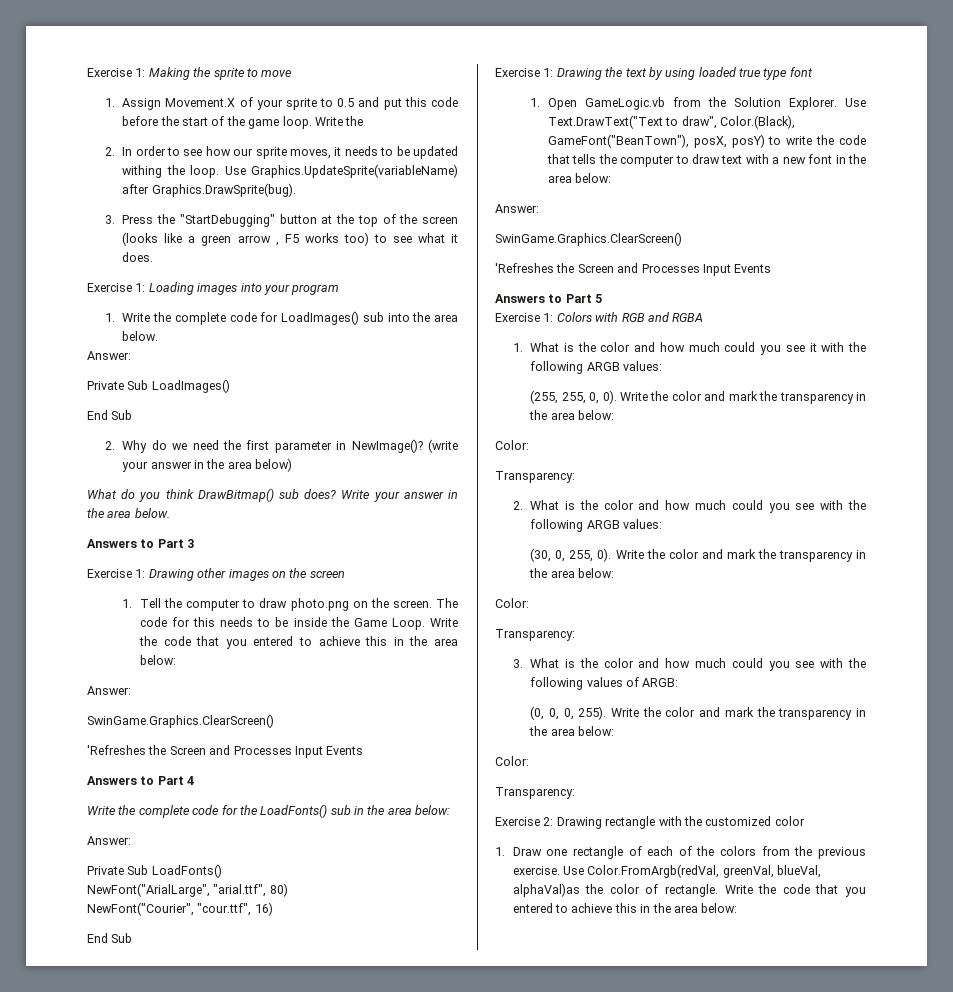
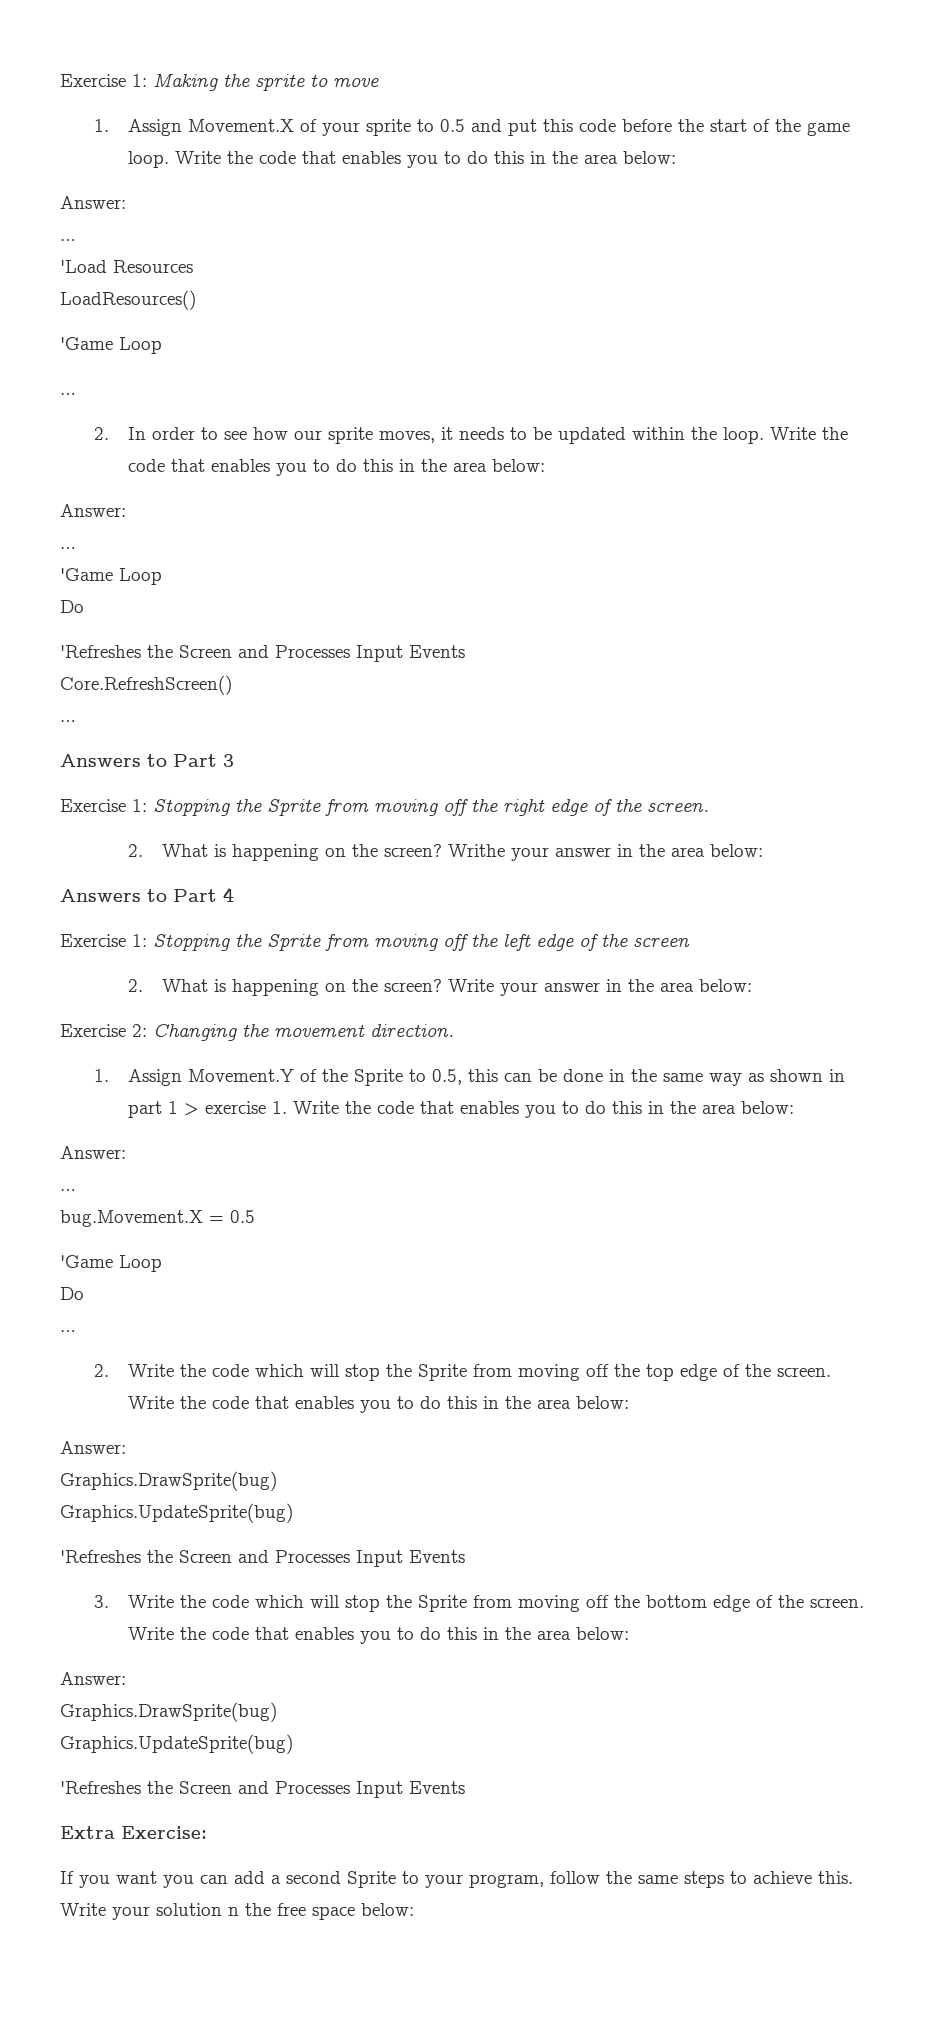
- 1. Assign Movement.X of your sprite to 0.5 and put this code before the start of the game loop. Write the
+ 1. Assign Movement.X of your sprite to 0.5 and put this code before the start of the game loop. Write the code that enables you to do this in the area below:
+ Answer:
+ …
+ 'Load Resources
+ LoadResources()
+ 'Game Loop
+ …
- 2. In order to see how our sprite moves, it needs to be updated withing the loop. Use Graphics.UpdateSprite(variableName) after Graphics.DrawSprite(bug).
- 3. Press the "StartDebugging" button at the top of the screen (looks like a green arrow , F5 works too) to see what it does.
- Exercise 1: Loading images into your program
- 1. Write the complete code for LoadImages() sub into the area below.
+ 2. In order to see how our sprite moves, it needs to be updated within the loop. Write the code that enables you to do this in the area below:
  Answer:
- Private Sub LoadImages()
- End Sub
- 2. Why do we need the first parameter in NewImage()? (write your answer in the area below)
- What do you think DrawBitmap() sub does? Write your answer in the area below.
+ …
+ 'Game Loop
+ Do
+ 'Refreshes the Screen and Processes Input Events
+ Core.RefreshScreen()
+ …
  Answers to Part 3
- Exercise 1: Drawing other images on the screen
- 1. Tell the computer to draw photo.png on the screen. The code for this needs to be inside the Game Loop. Write the code that you entered to achieve this in the area below:
+ Exercise 1: Stopping the Sprite from moving off the right edge of the screen.
+ 2. What is happening on the screen? Writhe your answer in the area below:
+ Answers to Part 4
+ Exercise 1: Stopping the Sprite from moving off the left edge of the screen
+ 2. What is happening on the screen? Write your answer in the area below:
+ Exercise 2: Changing the movement direction.
+ 1. Assign Movement.Y of the Sprite to 0.5, this can be done in the same way as shown in part 1 > exercise 1. Write the code that enables you to do this in the area below:
  Answer:
- SwinGame.Graphics.ClearScreen()
+ …
+ bug.Movement.X = 0.5
+ 'Game Loop
+ Do
+ …
+ 2. Write the code which will stop the Sprite from moving off the top edge of the screen. Write the code that enables you to do this in the area below:
+ Answer:
+ Graphics.DrawSprite(bug)
+ Graphics.UpdateSprite(bug)
  'Refreshes the Screen and Processes Input Events
- Answers to Part 4
- Write the complete code for the LoadFonts() sub in the area below:
+ 3. Write the code which will stop the Sprite from moving off the bottom edge of the screen. Write the code that enables you to do this in the area below:
  Answer:
- Private Sub LoadFonts()
- NewFont("ArialLarge", "arial.ttf", 80)
- NewFont("Courier", "cour.ttf", 16)
- End Sub
- Exercise 1: Drawing the text by using loaded true type font
- 1. Open GameLogic.vb from the Solution Explorer. Use Text.DrawText("Text to draw", Color.(Black), GameFont("BeanTown"), posX, posY) to write the code that tells the computer to draw text with a new font in the area below:
- Answer:
- SwinGame.Graphics.ClearScreen()
+ Graphics.DrawSprite(bug)
+ Graphics.UpdateSprite(bug)
  'Refreshes the Screen and Processes Input Events
- Answers to Part 5
- Exercise 1: Colors with RGB and RGBA
- 1. What is the color and how much could you see it with the following ARGB values:
- (255, 255, 0, 0). Write the color and mark the transparency in the area below:
- Color:
- Transparency:
- 2. What is the color and how much could you see with the following ARGB values:
- (30, 0, 255, 0). Write the color and mark the transparency in the area below:
- Color:
- Transparency:
- 3. What is the color and how much could you see with the following values of ARGB:
- (0, 0, 0, 255). Write the color and mark the transparency in the area below:
- Color:
- Transparency:
- Exercise 2: Drawing rectangle with the customized color
- 1. Draw one rectangle of each of the colors from the previous exercise. Use Color.FromArgb(redVal, greenVal, blueVal, alphaVal)as the color of rectangle. Write the code that you entered to achieve this in the area below:
+ Extra Exercise:
+ If you want you can add a second Sprite to your program, follow the same steps to achieve this. Write your solution n the free space below:

